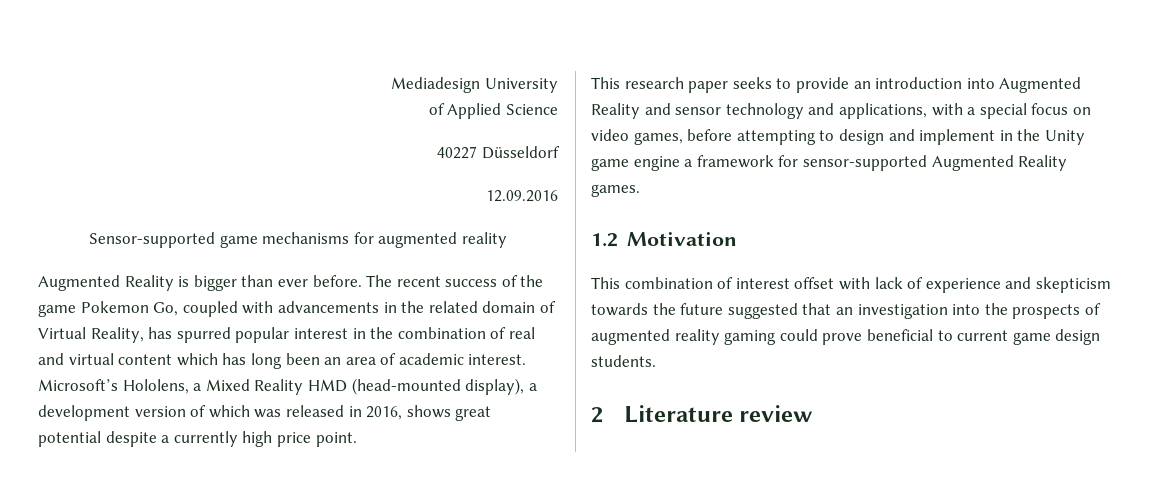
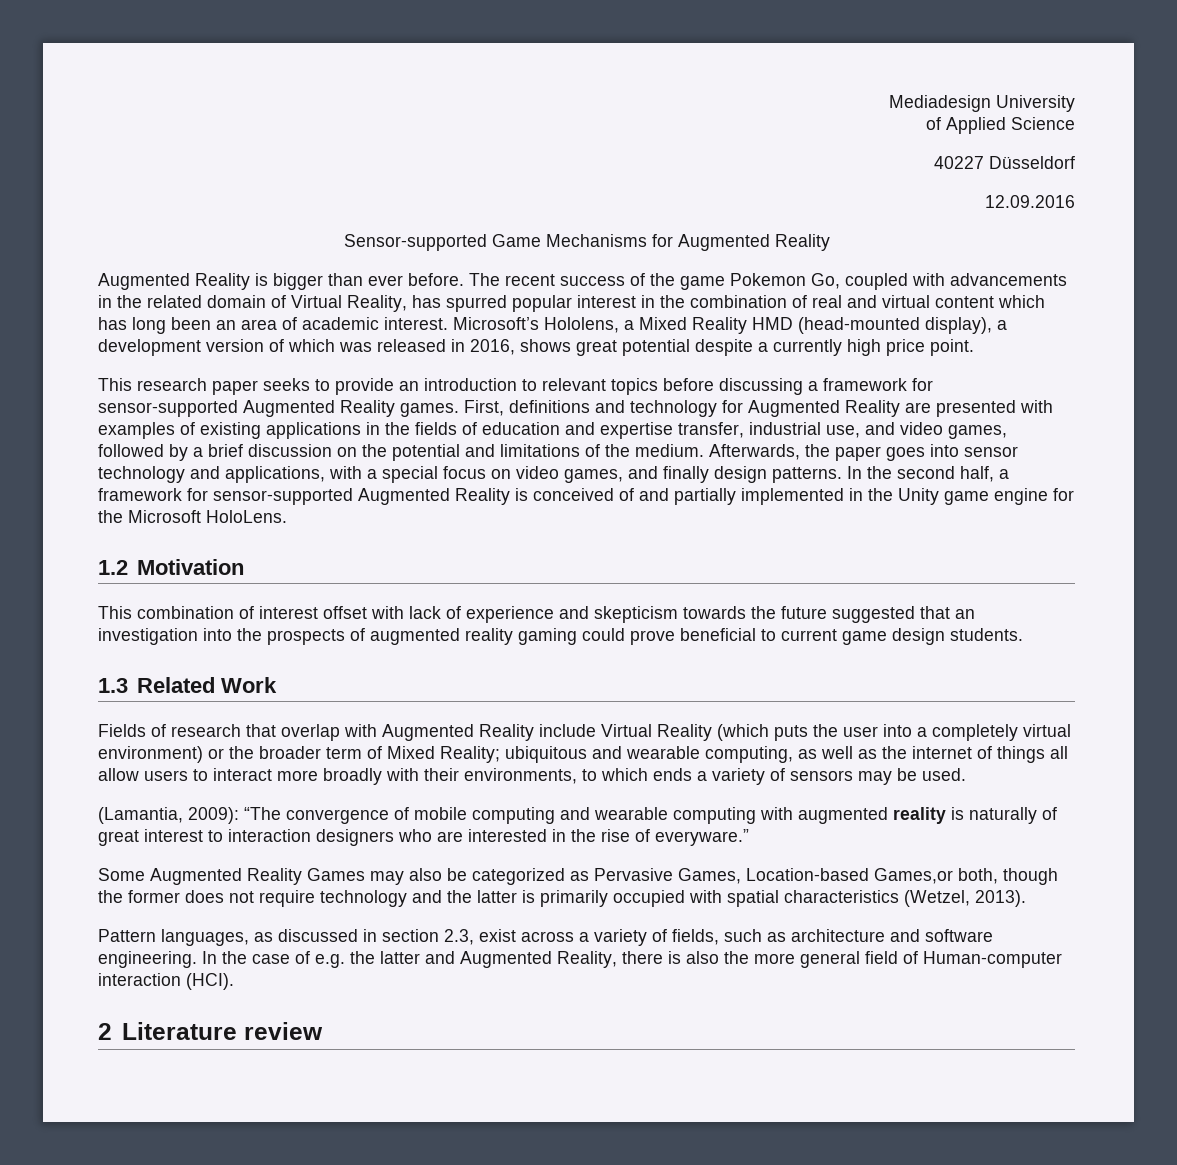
- Sensor-supported game mechanisms for augmented reality
+ Sensor-supported Game Mechanisms for Augmented Reality
- This research paper seeks to provide an introduction into Augmented Reality and sensor technology and applications, with a special focus on video games, before attempting to design and implement in the Unity game engine a framework for sensor-supported Augmented Reality games.
+ This research paper seeks to provide an introduction to relevant topics before discussing a framework for sensor-supported Augmented Reality games. First, definitions and technology for Augmented Reality are presented with examples of existing applications in the fields of education and expertise transfer, industrial use, and video games, followed by a brief discussion on the potential and limitations of the medium. Afterwards, the paper goes into sensor technology and applications, with a special focus on video games, and finally design patterns. In the second half, a framework for sensor-supported Augmented Reality is conceived of and partially implemented in the Unity game engine for the Microsoft HoloLens.
+ 1.3 Related Work
+ Fields of research that overlap with Augmented Reality include Virtual Reality (which puts the user into a completely virtual environment) or the broader term of Mixed Reality; ubiquitous and wearable computing, as well as the internet of things all allow users to interact more broadly with their environments, to which ends a variety of sensors may be used.
+ (Lamantia, 2009): “The convergence of mobile computing and wearable computing with augmented reality is naturally of great interest to interaction designers who are interested in the rise of everyware.”
+ Some Augmented Reality Games may also be categorized as Pervasive Games, Location-based Games,or both, though the former does not require technology and the latter is primarily occupied with spatial characteristics (Wetzel, 2013).
+ Pattern languages, as discussed in section 2.3, exist across a variety of fields, such as architecture and software engineering. In the case of e.g. the latter and Augmented Reality, there is also the more general field of Human-computer interaction (HCI).

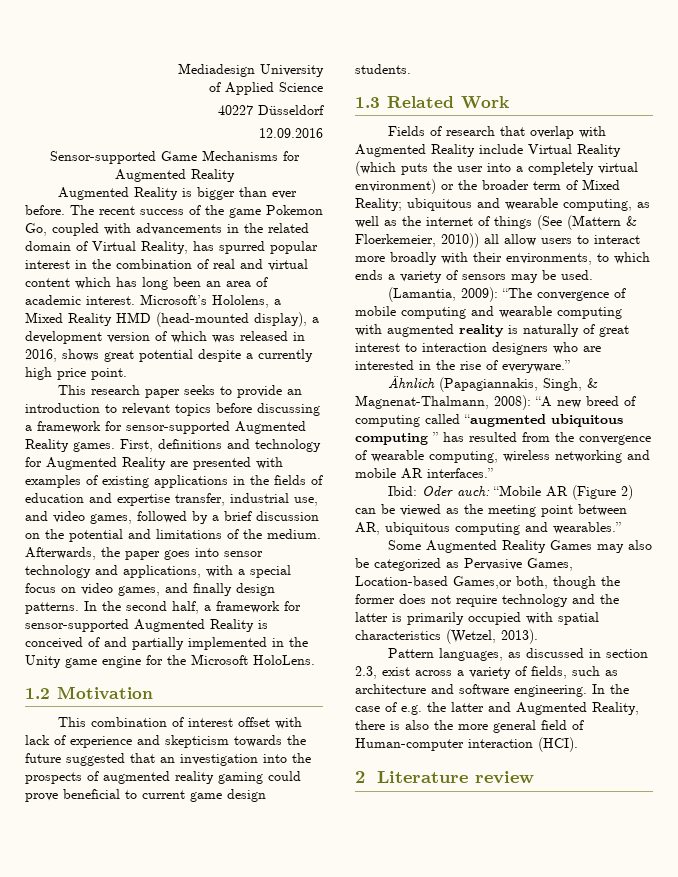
- Fields of research that overlap with Augmented Reality include Virtual Reality (which puts the user into a completely virtual environment) or the broader term of Mixed Reality; ubiquitous and wearable computing, as well as the internet of things all allow users to interact more broadly with their environments, to which ends a variety of sensors may be used.
+ Fields of research that overlap with Augmented Reality include Virtual Reality (which puts the user into a completely virtual environment) or the broader term of Mixed Reality; ubiquitous and wearable computing, as well as the internet of things (See (Mattern & Floerkemeier, 2010)) all allow users to interact more broadly with their environments, to which ends a variety of sensors may be used.
+ Ähnlich (Papagiannakis, Singh, & Magnenat-Thalmann, 2008): “A new breed of computing called “augmented ubiquitous computing ” has resulted from the convergence of wearable computing, wireless networking and mobile AR interfaces.”
+ Ibid: Oder auch: “Mobile AR (Figure 2) can be viewed as the meeting point between AR, ubiquitous computing and wearables.”

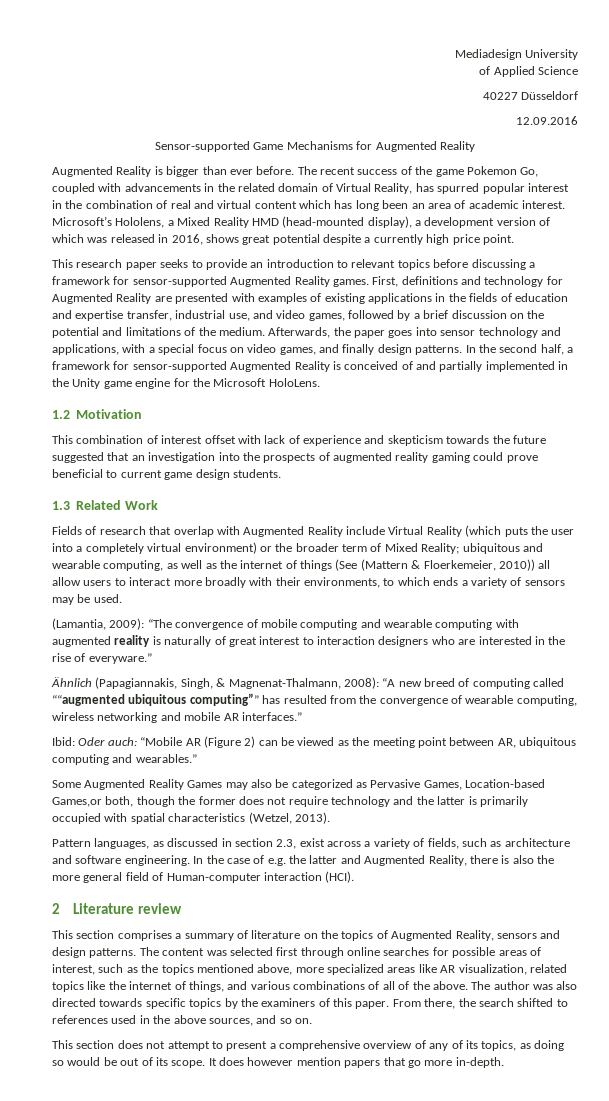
- Ähnlich (Papagiannakis, Singh, & Magnenat-Thalmann, 2008): “A new breed of computing called “augmented ubiquitous computing ” has resulted from the convergence of wearable computing, wireless networking and mobile AR interfaces.”
+ Ähnlich (Papagiannakis, Singh, & Magnenat-Thalmann, 2008): “A new breed of computing called ““augmented ubiquitous computing”” has resulted from the convergence of wearable computing, wireless networking and mobile AR interfaces.”
+ This section comprises a summary of literature on the topics of Augmented Reality, sensors and design patterns. The content was selected first through online searches for possible areas of interest, such as the topics mentioned above, more specialized areas like AR visualization, related topics like the internet of things, and various combinations of all of the above. The author was also directed towards specific topics by the examiners of this paper. From there, the search shifted to references used in the above sources, and so on.
+ This section does not attempt to present a comprehensive overview of any of its topics, as doing so would be out of its scope. It does however mention papers that go more in-depth.

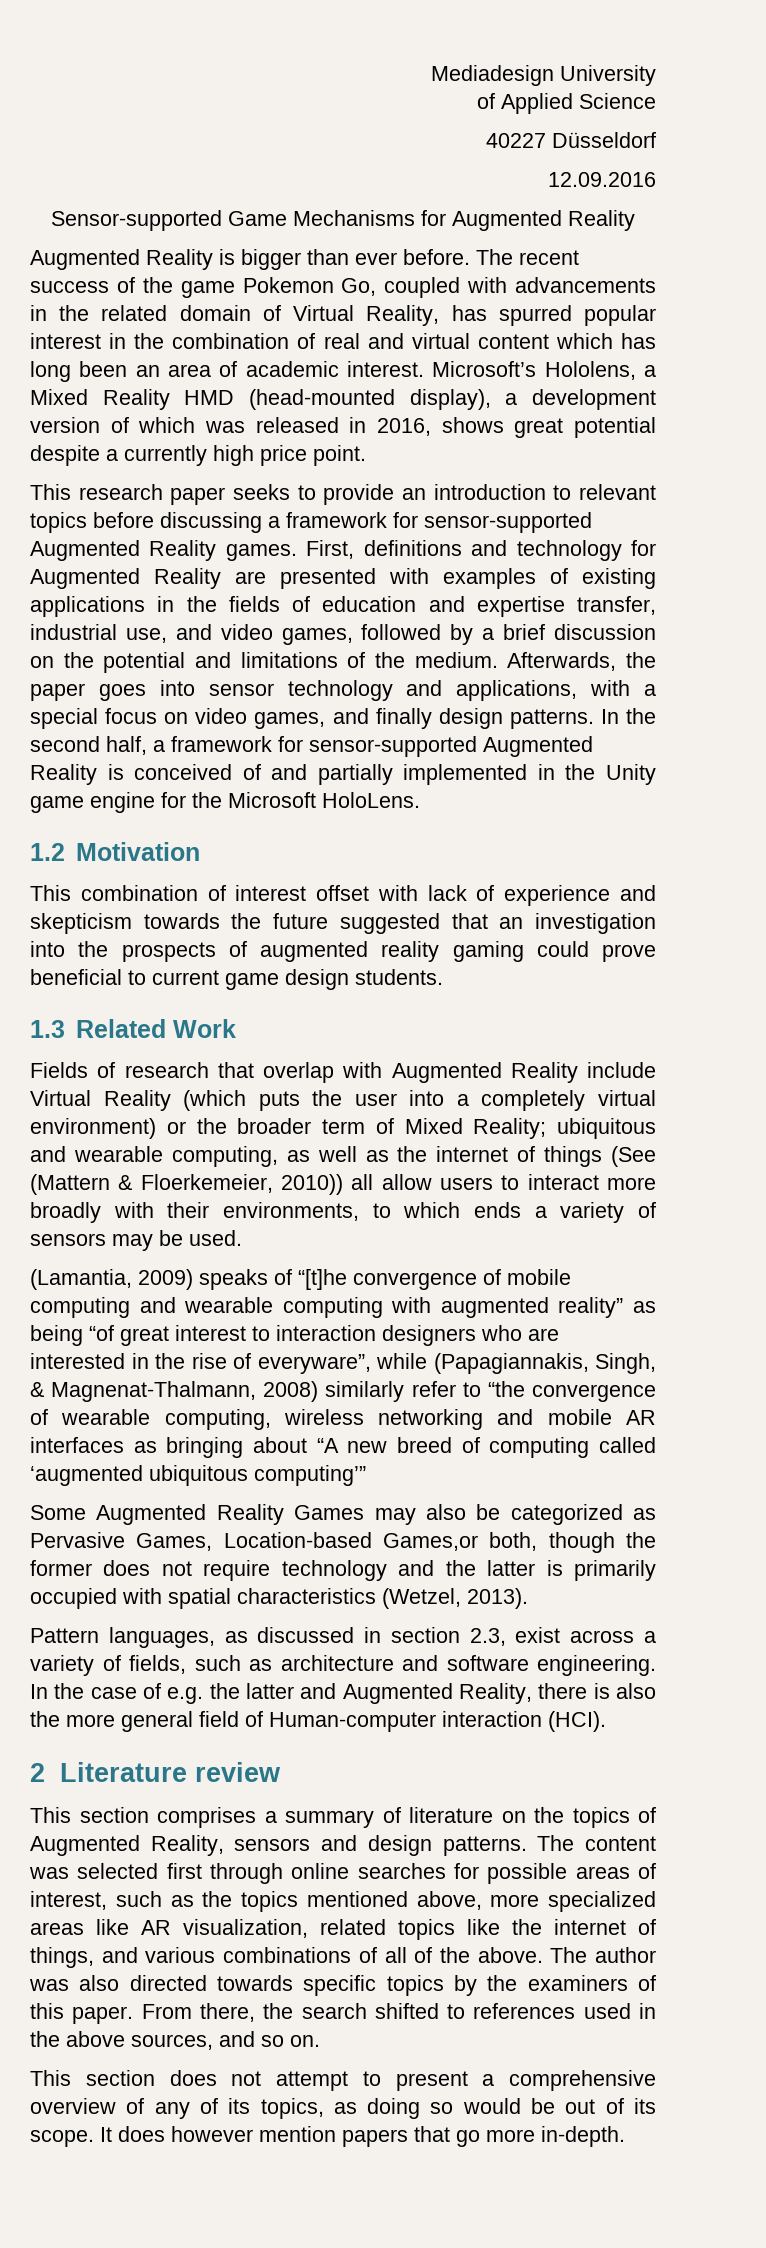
- (Lamantia, 2009): “The convergence of mobile computing and wearable computing with augmented reality is naturally of great interest to interaction designers who are interested in the rise of everyware.”
- Ähnlich (Papagiannakis, Singh, & Magnenat-Thalmann, 2008): “A new breed of computing called ““augmented ubiquitous computing”” has resulted from the convergence of wearable computing, wireless networking and mobile AR interfaces.”
- Ibid: Oder auch: “Mobile AR (Figure 2) can be viewed as the meeting point between AR, ubiquitous computing and wearables.”
+ (Lamantia, 2009) speaks of “[t]he convergence of mobile computing and wearable computing with augmented reality” as being “of great interest to interaction designers who are interested in the rise of everyware”, while (Papagiannakis, Singh, & Magnenat-Thalmann, 2008) similarly refer to “the convergence of wearable computing, wireless networking and mobile AR interfaces as bringing about “A new breed of computing called ‘augmented ubiquitous computing’”

